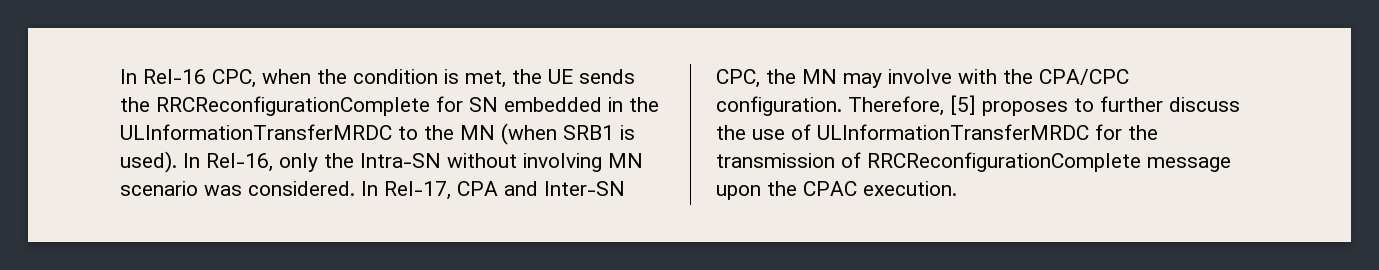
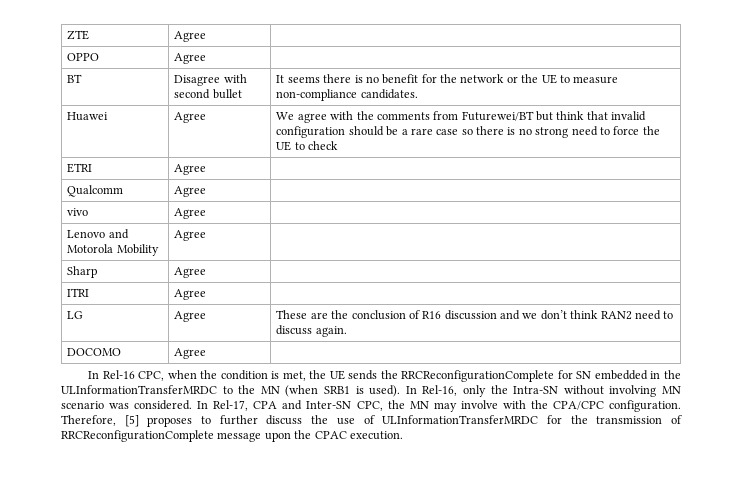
+ ZTE | Agree |
+ OPPO | Agree |
+ BT | Disagree with second bullet | It seems there is no benefit for the network or the UE to measure non-compliance candidates.
+ Huawei | Agree | We agree with the comments from Futurewei/BT but think that invalid configuration should be a rare case so there is no strong need to force the UE to check
+ ETRI | Agree |
+ Qualcomm | Agree |
+ vivo | Agree |
+ Lenovo and Motorola Mobility | Agree |
+ Sharp | Agree |
+ ITRI | Agree |
+ LG | Agree | These are the conclusion of R16 discussion and we don’t think RAN2 need to discuss again.
+ DOCOMO | Agree |

